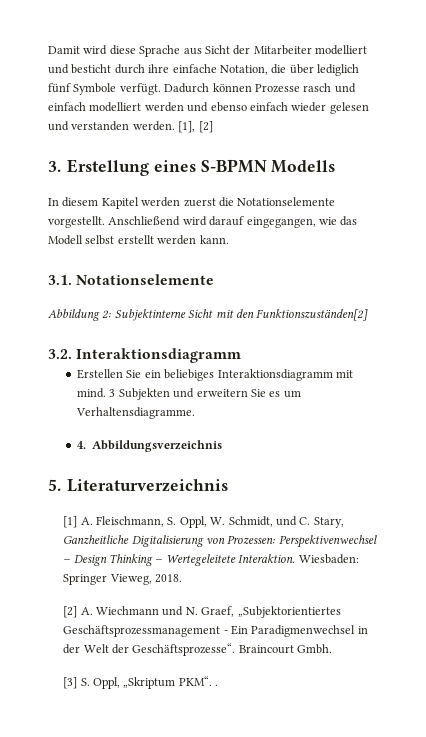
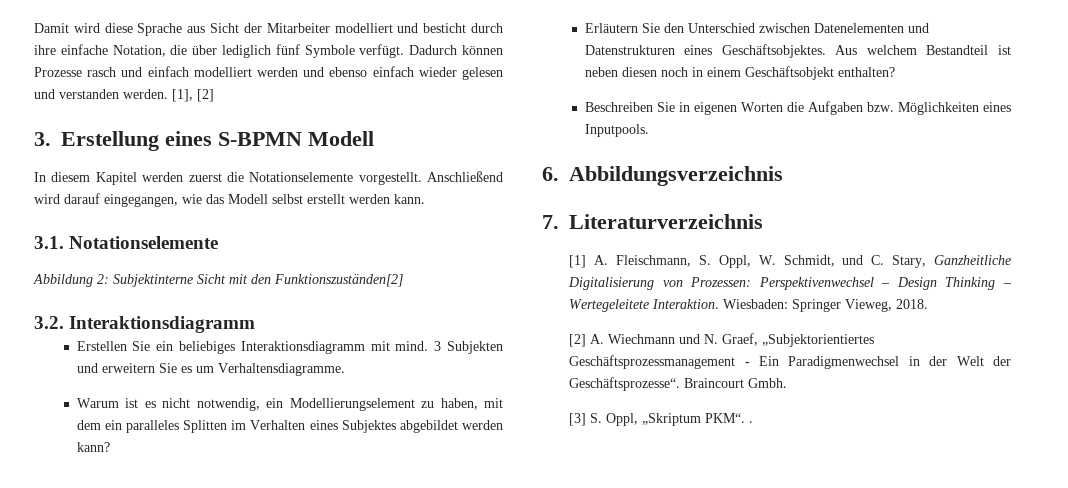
- 3. Erstellung eines S-BPMN Modells
+ 3. Erstellung eines S-BPMN Modell
- 4. Abbildungsverzeichnis
+ Warum ist es nicht notwendig, ein Modellierungselement zu haben, mit dem ein paralleles Splitten im Verhalten eines Subjektes abgebildet werden kann?
+ Erläutern Sie den Unterschied zwischen Datenelementen und Datenstrukturen eines Geschäftsobjektes. Aus welchem Bestandteil ist neben diesen noch in einem Geschäftsobjekt enthalten?
+ Beschreiben Sie in eigenen Worten die Aufgaben bzw. Möglichkeiten eines Inputpools.
+ 6. Abbildungsverzeichnis
- 5. Literaturverzeichnis
+ 7. Literaturverzeichnis

